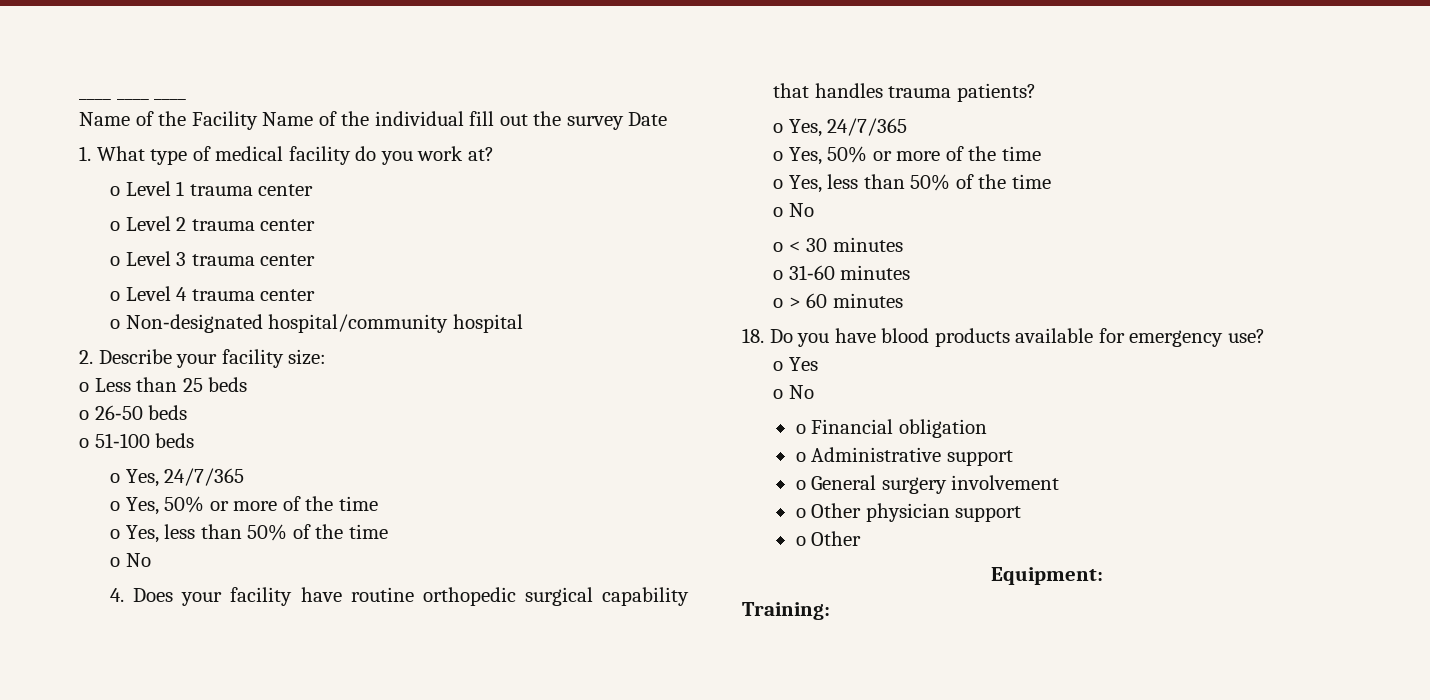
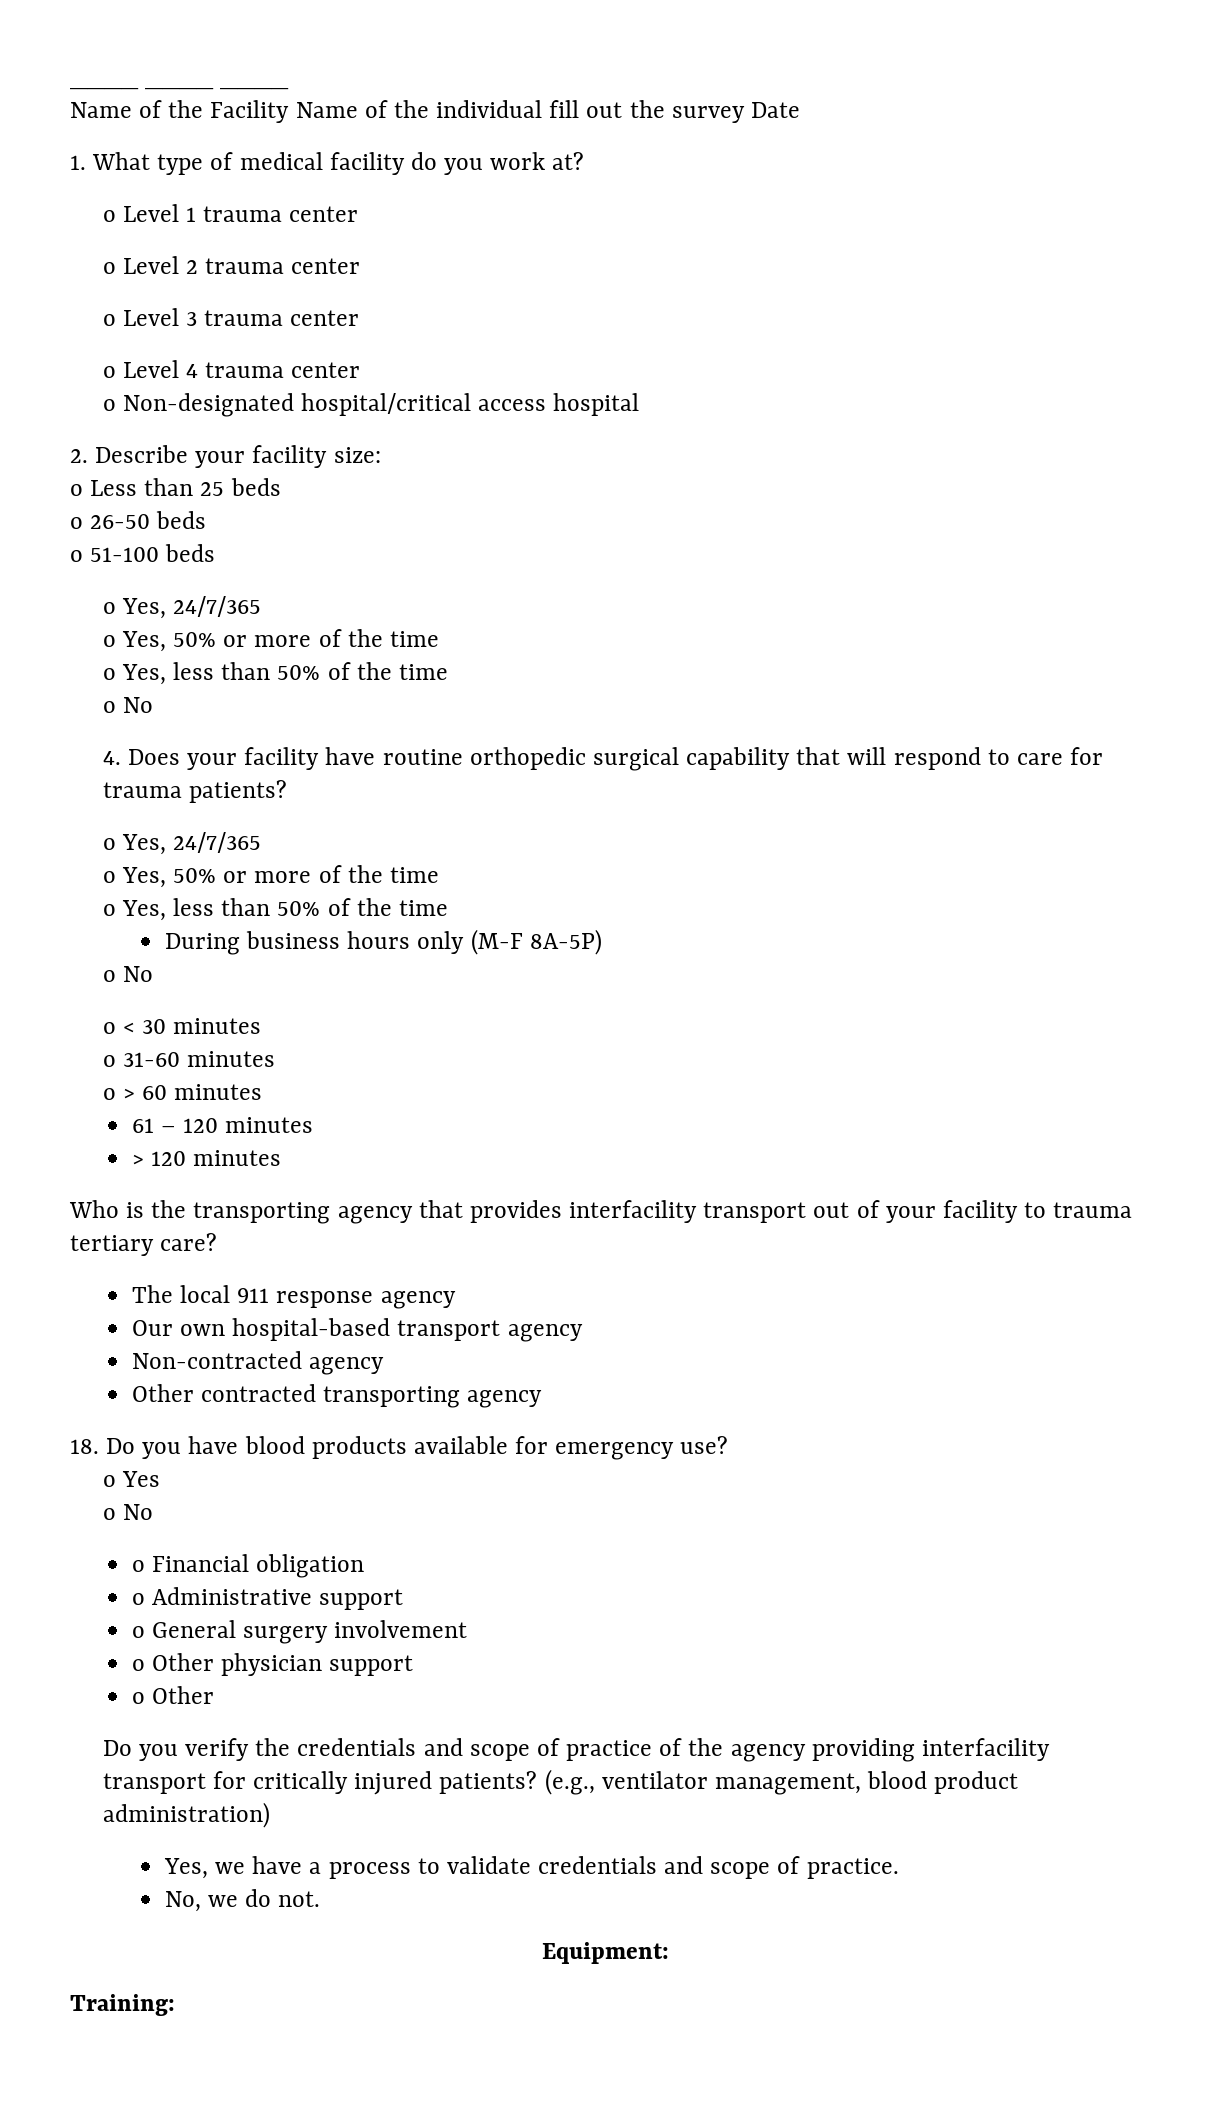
- o Non‐designated hospital/community hospital
+ o Non‐designated hospital/critical access hospital
- 4. Does your facility have routine orthopedic surgical capability that handles trauma patients?
+ 4. Does your facility have routine orthopedic surgical capability that will respond to care for trauma patients?
+ During business hours only (M-F 8A-5P)
+ 61 – 120 minutes
+ > 120 minutes
+ Who is the transporting agency that provides interfacility transport out of your facility to trauma tertiary care?
+ The local 911 response agency
+ Our own hospital-based transport agency
+ Non-contracted agency
+ Other contracted transporting agency
+ Do you verify the credentials and scope of practice of the agency providing interfacility transport for critically injured patients? (e.g., ventilator management, blood product administration)
+ Yes, we have a process to validate credentials and scope of practice.
+ No, we do not.

